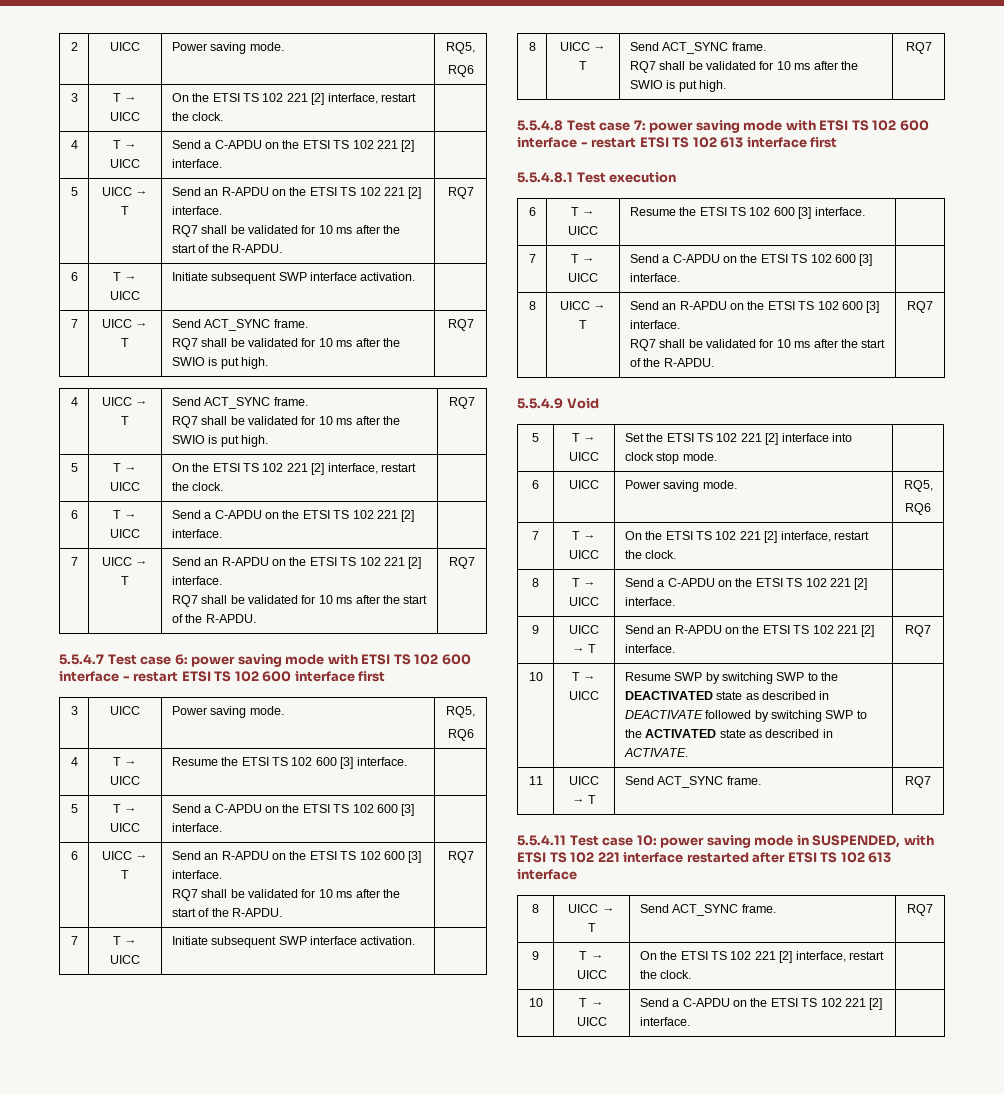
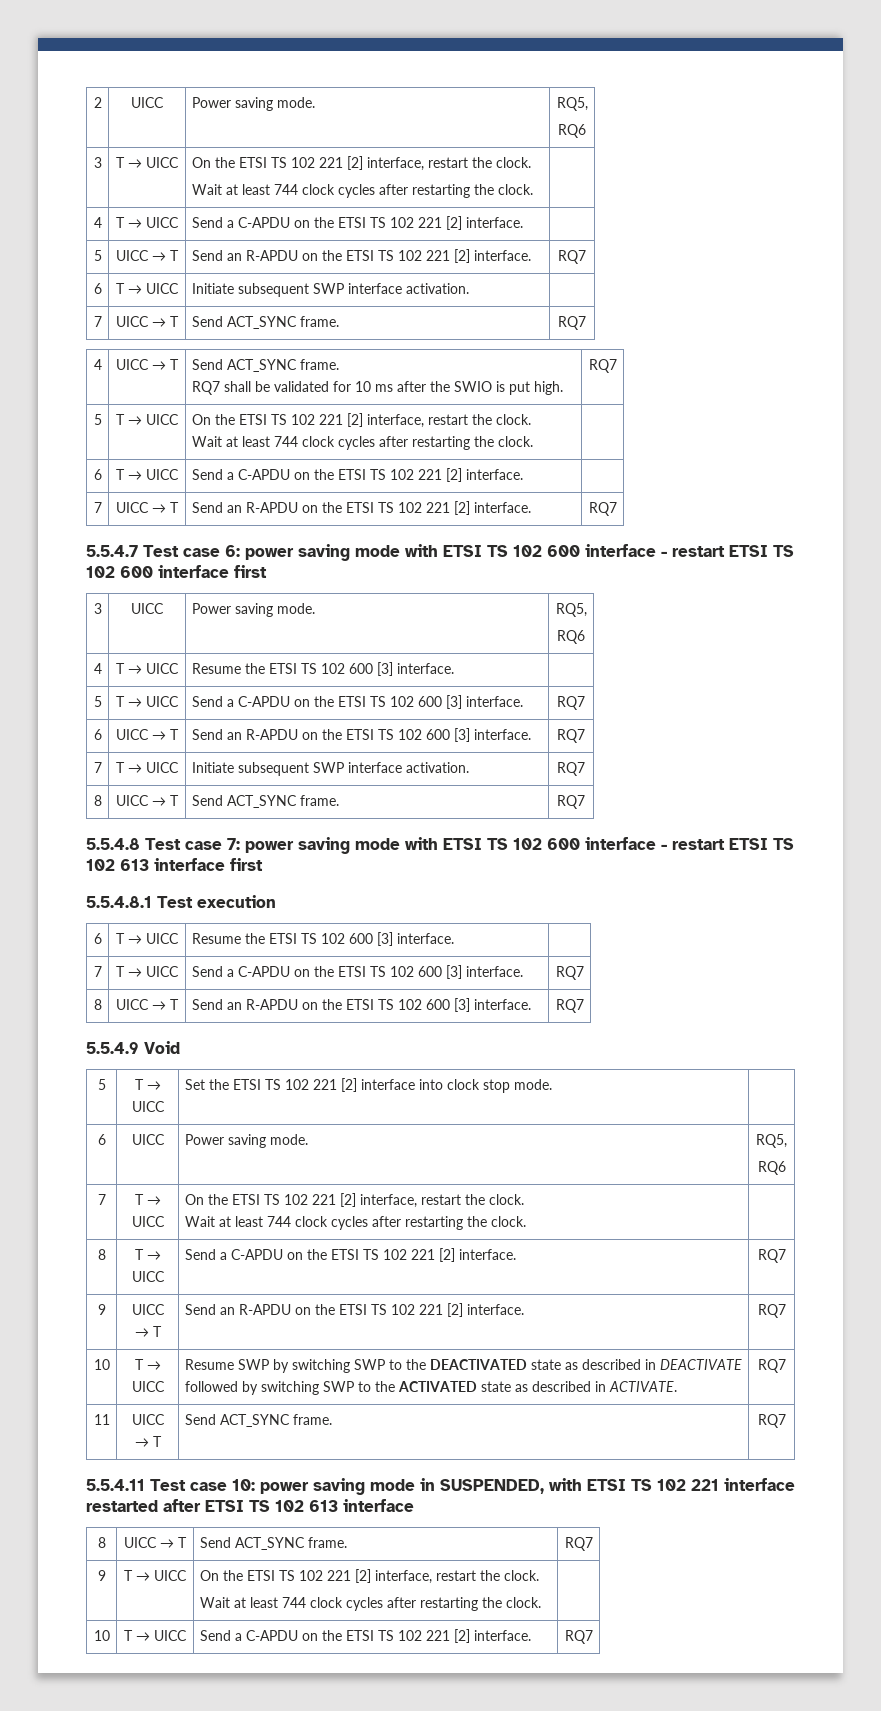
- 3 | T → UICC | On the ETSI TS 102 221 [2] interface, restart the clock. |
+ 3 | T → UICC | On the ETSI TS 102 221 [2] interface, restart the clock.
+ Wait at least 744 clock cycles after restarting the clock. |
- 5 | UICC → T | Send an R-APDU on the ETSI TS 102 221 [2] interface.
- RQ7 shall be validated for 10 ms after the start of the R-APDU. | RQ7
+ 5 | UICC → T | Send an R-APDU on the ETSI TS 102 221 [2] interface. | RQ7
- 7 | UICC → T | Send ACT_SYNC frame.
- RQ7 shall be validated for 10 ms after the SWIO is put high. | RQ7
+ 7 | UICC → T | Send ACT_SYNC frame. | RQ7
- 5 | T → UICC | On the ETSI TS 102 221 [2] interface, restart the clock. |
+ 5 | T → UICC | On the ETSI TS 102 221 [2] interface, restart the clock.
+ Wait at least 744 clock cycles after restarting the clock. |
- 7 | UICC → T | Send an R-APDU on the ETSI TS 102 221 [2] interface.
- RQ7 shall be validated for 10 ms after the start of the R-APDU. | RQ7
+ 7 | UICC → T | Send an R-APDU on the ETSI TS 102 221 [2] interface. | RQ7
- 5 | T → UICC | Send a C-APDU on the ETSI TS 102 600 [3] interface. |
+ 5 | T → UICC | Send a C-APDU on the ETSI TS 102 600 [3] interface. | RQ7
- 6 | UICC → T | Send an R-APDU on the ETSI TS 102 600 [3] interface.
- RQ7 shall be validated for 10 ms after the start of the R-APDU. | RQ7
+ 6 | UICC → T | Send an R-APDU on the ETSI TS 102 600 [3] interface. | RQ7
- 7 | T → UICC | Initiate subsequent SWP interface activation. |
- 8 | UICC → T | Send ACT_SYNC frame.
- RQ7 shall be validated for 10 ms after the SWIO is put high. | RQ7
+ 7 | T → UICC | Initiate subsequent SWP interface activation. | RQ7
+ 8 | UICC → T | Send ACT_SYNC frame. | RQ7
- 7 | T → UICC | Send a C-APDU on the ETSI TS 102 600 [3] interface. |
+ 7 | T → UICC | Send a C-APDU on the ETSI TS 102 600 [3] interface. | RQ7
- 8 | UICC → T | Send an R-APDU on the ETSI TS 102 600 [3] interface.
- RQ7 shall be validated for 10 ms after the start of the R-APDU. | RQ7
+ 8 | UICC → T | Send an R-APDU on the ETSI TS 102 600 [3] interface. | RQ7
- 7 | T → UICC | On the ETSI TS 102 221 [2] interface, restart the clock. |
+ 7 | T → UICC | On the ETSI TS 102 221 [2] interface, restart the clock.
+ Wait at least 744 clock cycles after restarting the clock. |
- 8 | T → UICC | Send a C-APDU on the ETSI TS 102 221 [2] interface. |
+ 8 | T → UICC | Send a C-APDU on the ETSI TS 102 221 [2] interface. | RQ7
- 10 | T → UICC | Resume SWP by switching SWP to the DEACTIVATED state as described in DEACTIVATE followed by switching SWP to the ACTIVATED state as described in ACTIVATE. |
+ 10 | T → UICC | Resume SWP by switching SWP to the DEACTIVATED state as described in DEACTIVATE followed by switching SWP to the ACTIVATED state as described in ACTIVATE. | RQ7
- 9 | T → UICC | On the ETSI TS 102 221 [2] interface, restart the clock. |
+ 9 | T → UICC | On the ETSI TS 102 221 [2] interface, restart the clock.
+ Wait at least 744 clock cycles after restarting the clock. |
- 10 | T → UICC | Send a C-APDU on the ETSI TS 102 221 [2] interface. |
+ 10 | T → UICC | Send a C-APDU on the ETSI TS 102 221 [2] interface. | RQ7

